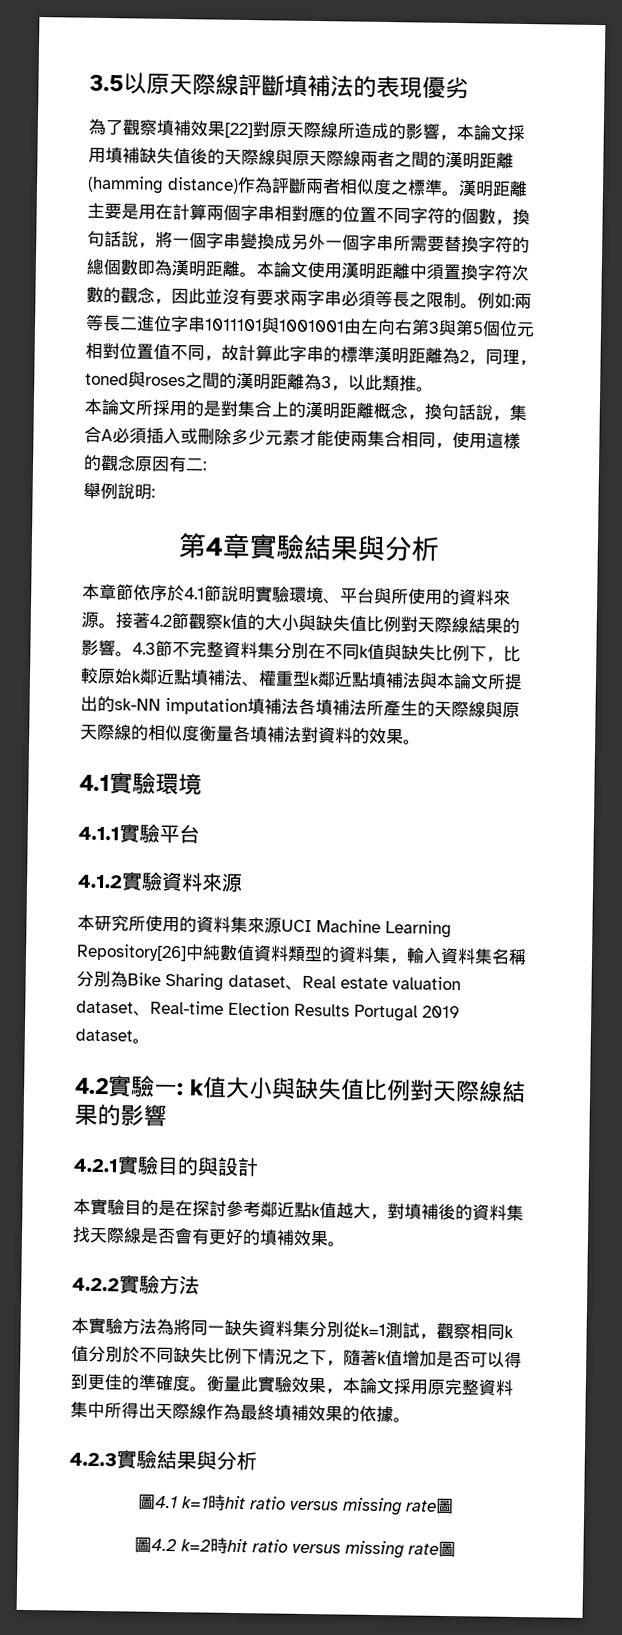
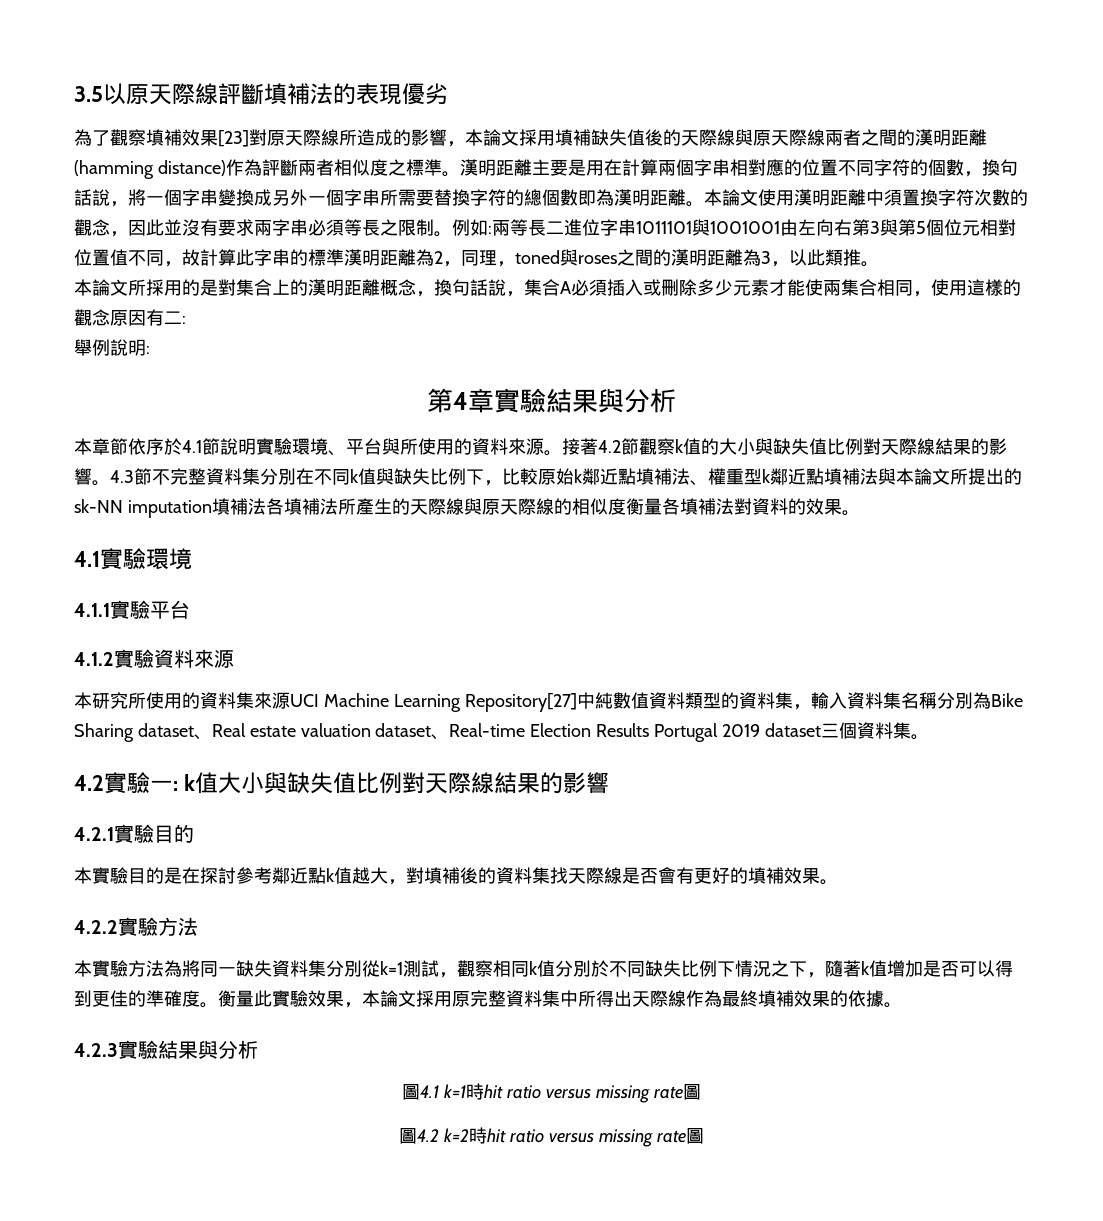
- 為了觀察填補效果[22]對原天際線所造成的影響，本論文採用填補缺失值後的天際線與原天際線兩者之間的漢明距離(hamming distance)作為評斷兩者相似度之標準。
+ 為了觀察填補效果[23]對原天際線所造成的影響，本論文採用填補缺失值後的天際線與原天際線兩者之間的漢明距離(hamming distance)作為評斷兩者相似度之標準。
- 本研究所使用的資料集來源UCI Machine Learning Repository[26]中純數值資料類型的資料集，輸入資料集名稱分別為Bike Sharing dataset、Real estate valuation dataset、Real-time Election Results Portugal 2019 dataset。
+ 本研究所使用的資料集來源UCI Machine Learning Repository[27]中純數值資料類型的資料集，輸入資料集名稱分別為Bike Sharing dataset、Real estate valuation dataset、Real-time Election Results Portugal 2019 dataset三個資料集。
- 4.2.1實驗目的與設計
+ 4.2.1實驗目的

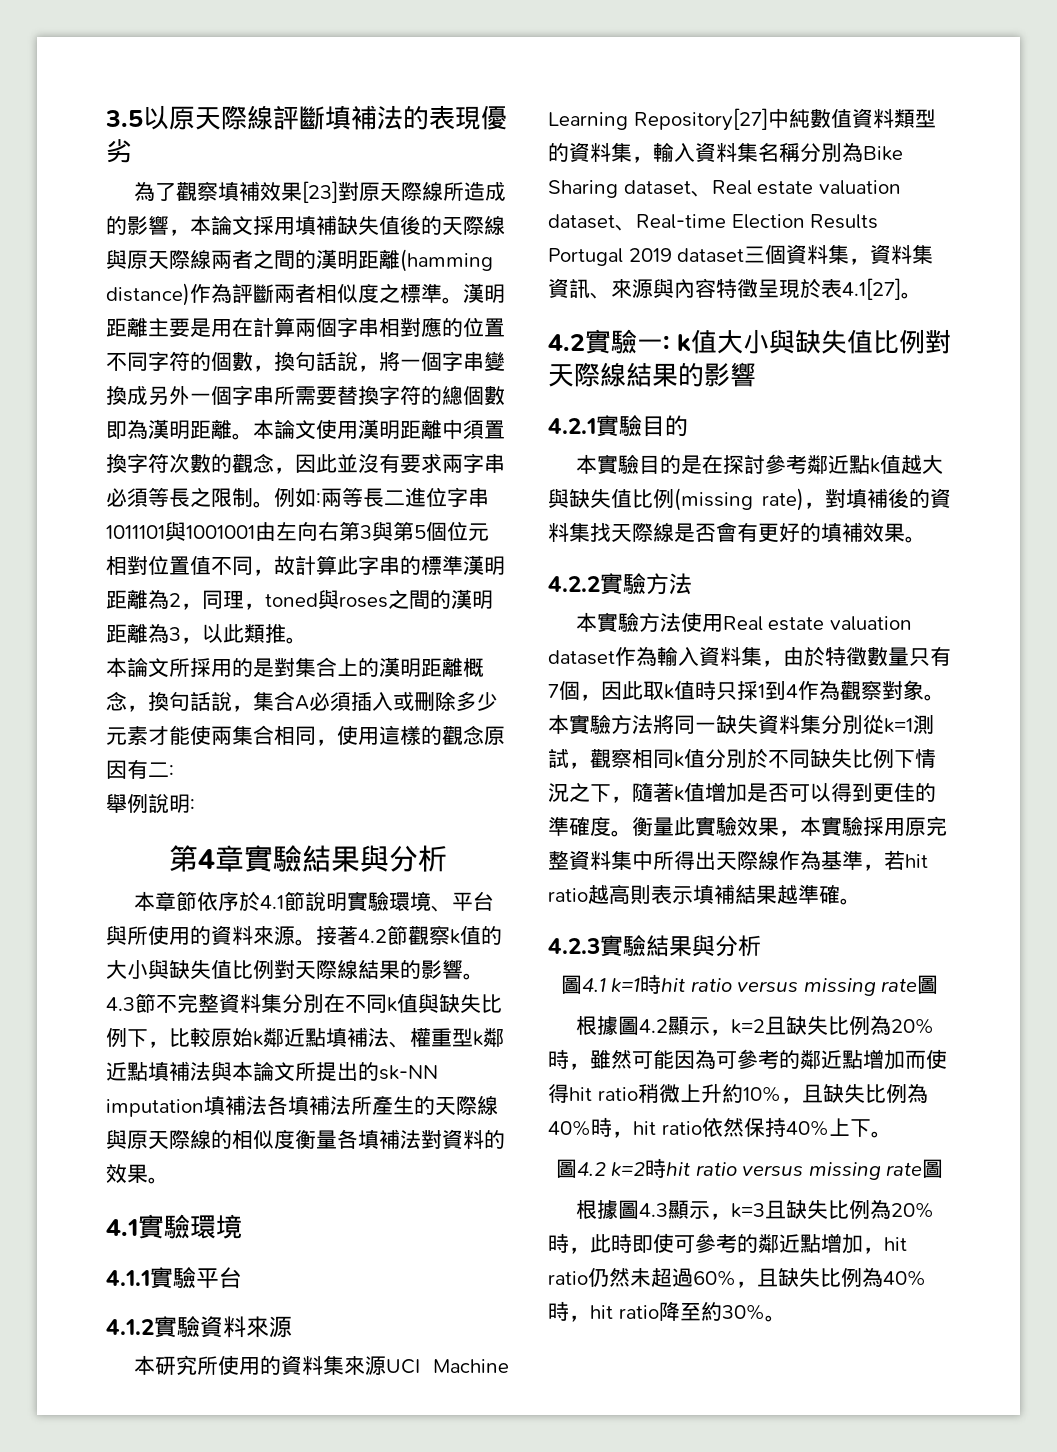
- 本研究所使用的資料集來源UCI Machine Learning Repository[27]中純數值資料類型的資料集，輸入資料集名稱分別為Bike Sharing dataset、Real estate valuation dataset、Real-time Election Results Portugal 2019 dataset三個資料集。
+ 本研究所使用的資料集來源UCI Machine Learning Repository[27]中純數值資料類型的資料集，輸入資料集名稱分別為Bike Sharing dataset、Real estate valuation dataset、Real-time Election Results Portugal 2019 dataset三個資料集，資料集資訊、來源與內容特徵呈現於表4.1[27]。
- 本實驗目的是在探討參考鄰近點k值越大，對填補後的資料集找天際線是否會有更好的填補效果。
+ 本實驗目的是在探討參考鄰近點k值越大與缺失值比例(missing rate)，對填補後的資料集找天際線是否會有更好的填補效果。
- 本實驗方法為將同一缺失資料集分別從k=1測試，觀察相同k值分別於不同缺失比例下情況之下，隨著k值增加是否可以得到更佳的準確度。
+ 本實驗方法使用Real estate valuation dataset作為輸入資料集，由於特徵數量只有7個，因此取k值時只採1到4作為觀察對象。本實驗方法將同一缺失資料集分別從k=1測試，觀察相同k值分別於不同缺失比例下情況之下，隨著k值增加是否可以得到更佳的準確度。
- 衡量此實驗效果，本論文採用原完整資料集中所得出天際線作為最終填補效果的依據。
+ 衡量此實驗效果，本實驗採用原完整資料集中所得出天際線作為基準，若hit ratio越高則表示填補結果越準確。
+ 根據圖4.2顯示，k=2且缺失比例為20%時，雖然可能因為可參考的鄰近點增加而使得hit ratio稍微上升約10%，且缺失比例為40%時，hit ratio依然保持40%上下。
+ 根據圖4.3顯示，k=3且缺失比例為20%時，此時即使可參考的鄰近點增加，hit ratio仍然未超過60%，且缺失比例為40%時，hit ratio降至約30%。

